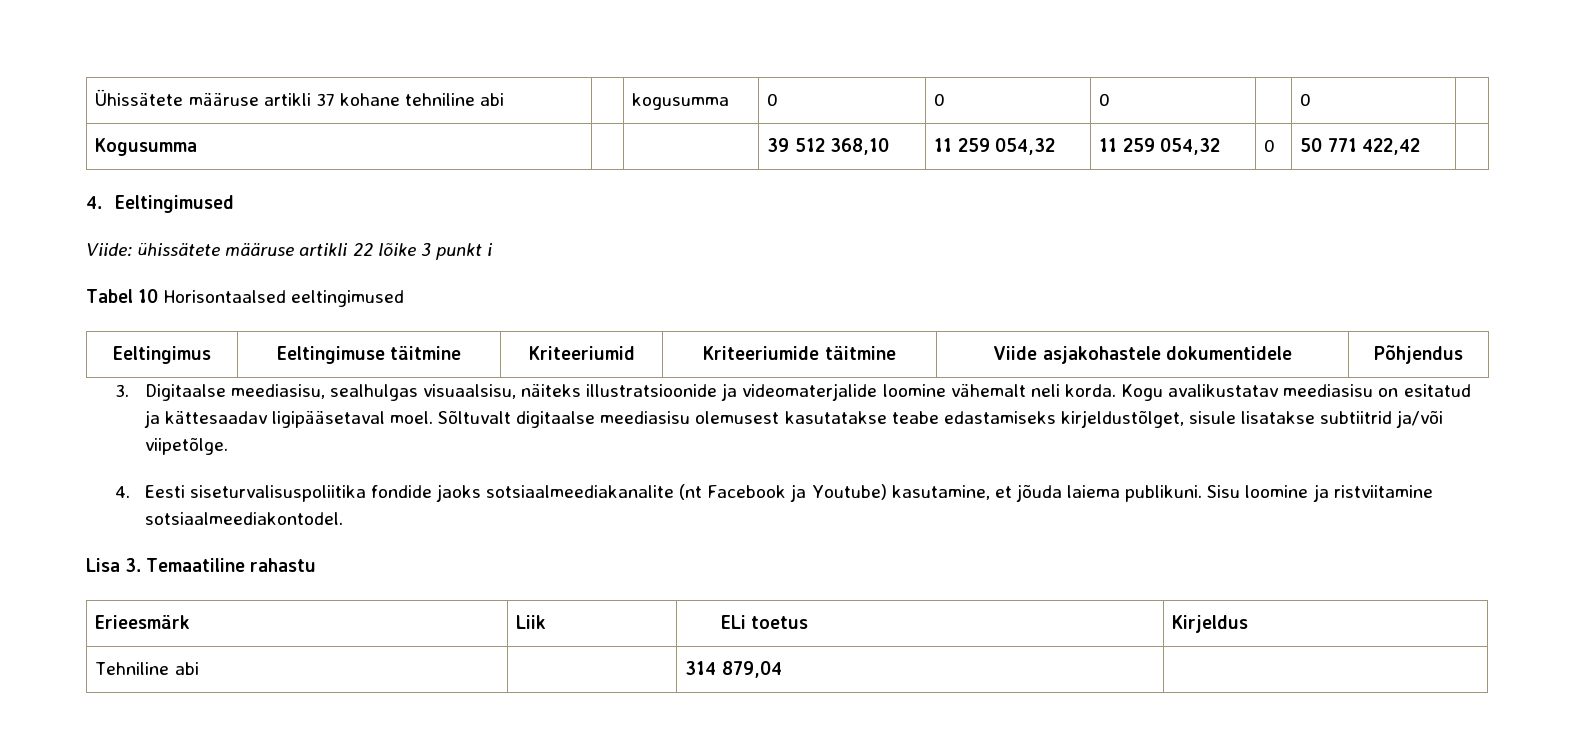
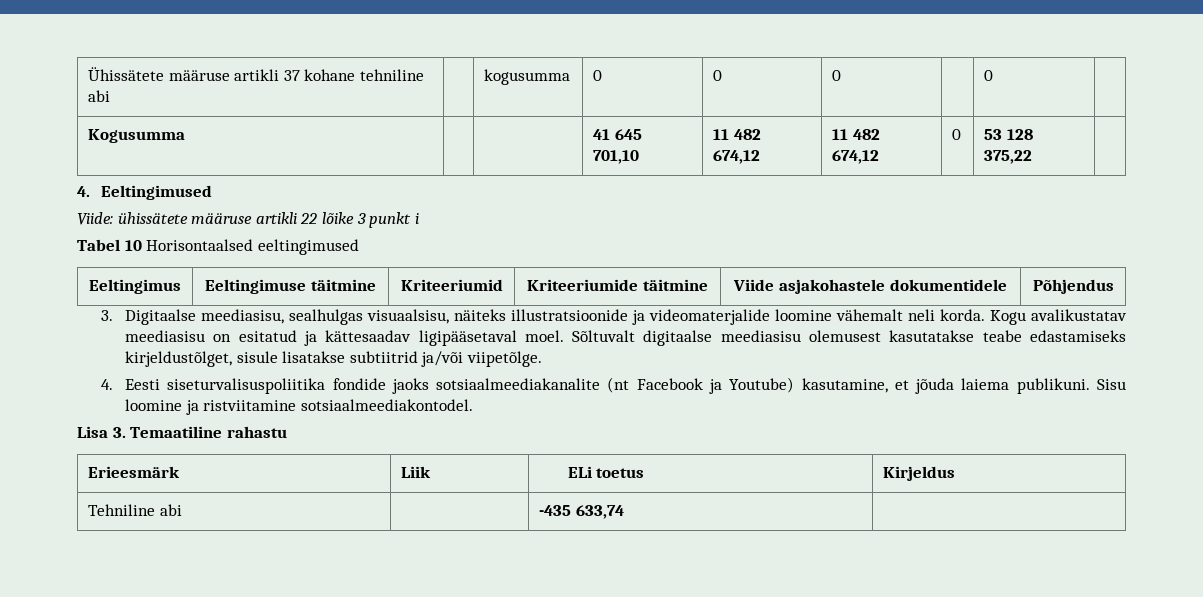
- Kogusumma | | | 39 512 368,10 | 11 259 054,32 | 11 259 054,32 | 0 | 50 771 422,42 |
+ Kogusumma | | | 41 645 701,10 | 11 482 674,12 | 11 482 674,12 | 0 | 53 128 375,22 |
- Tehniline abi | | 314 879,04 |
+ Tehniline abi | | -435 633,74 |

